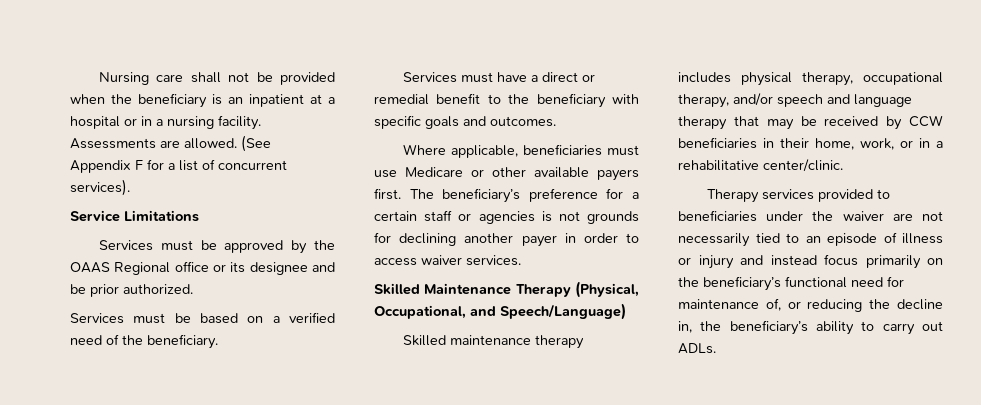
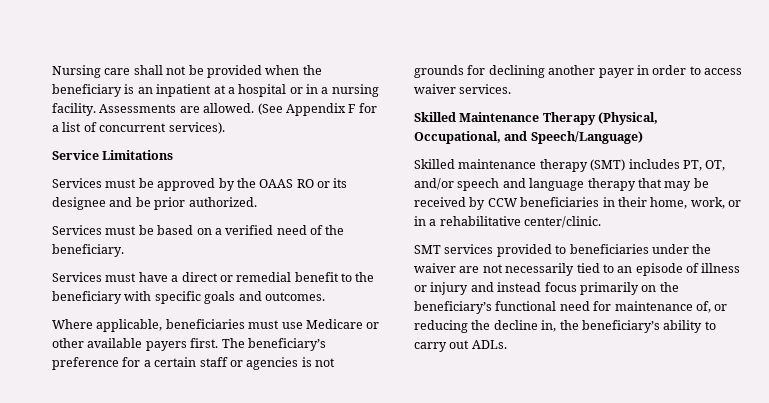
- Services must be approved by the OAAS Regional office or its designee and be prior authorized.
+ Services must be approved by the OAAS RO or its designee and be prior authorized.
- Skilled maintenance therapy includes physical therapy, occupational therapy, and/or speech and language therapy that may be received by CCW beneficiaries in their home, work, or in a rehabilitative center/clinic.
+ Skilled maintenance therapy (SMT) includes PT, OT, and/or speech and language therapy that may be received by CCW beneficiaries in their home, work, or in a rehabilitative center/clinic.
- Therapy services provided to beneficiaries under the waiver are not necessarily tied to an episode of illness or injury and instead focus primarily on the beneficiary’s functional need for maintenance of, or reducing the decline in, the beneficiary’s ability to carry out ADLs.
+ SMT services provided to beneficiaries under the waiver are not necessarily tied to an episode of illness or injury and instead focus primarily on the beneficiary’s functional need for maintenance of, or reducing the decline in, the beneficiary’s ability to carry out ADLs.

